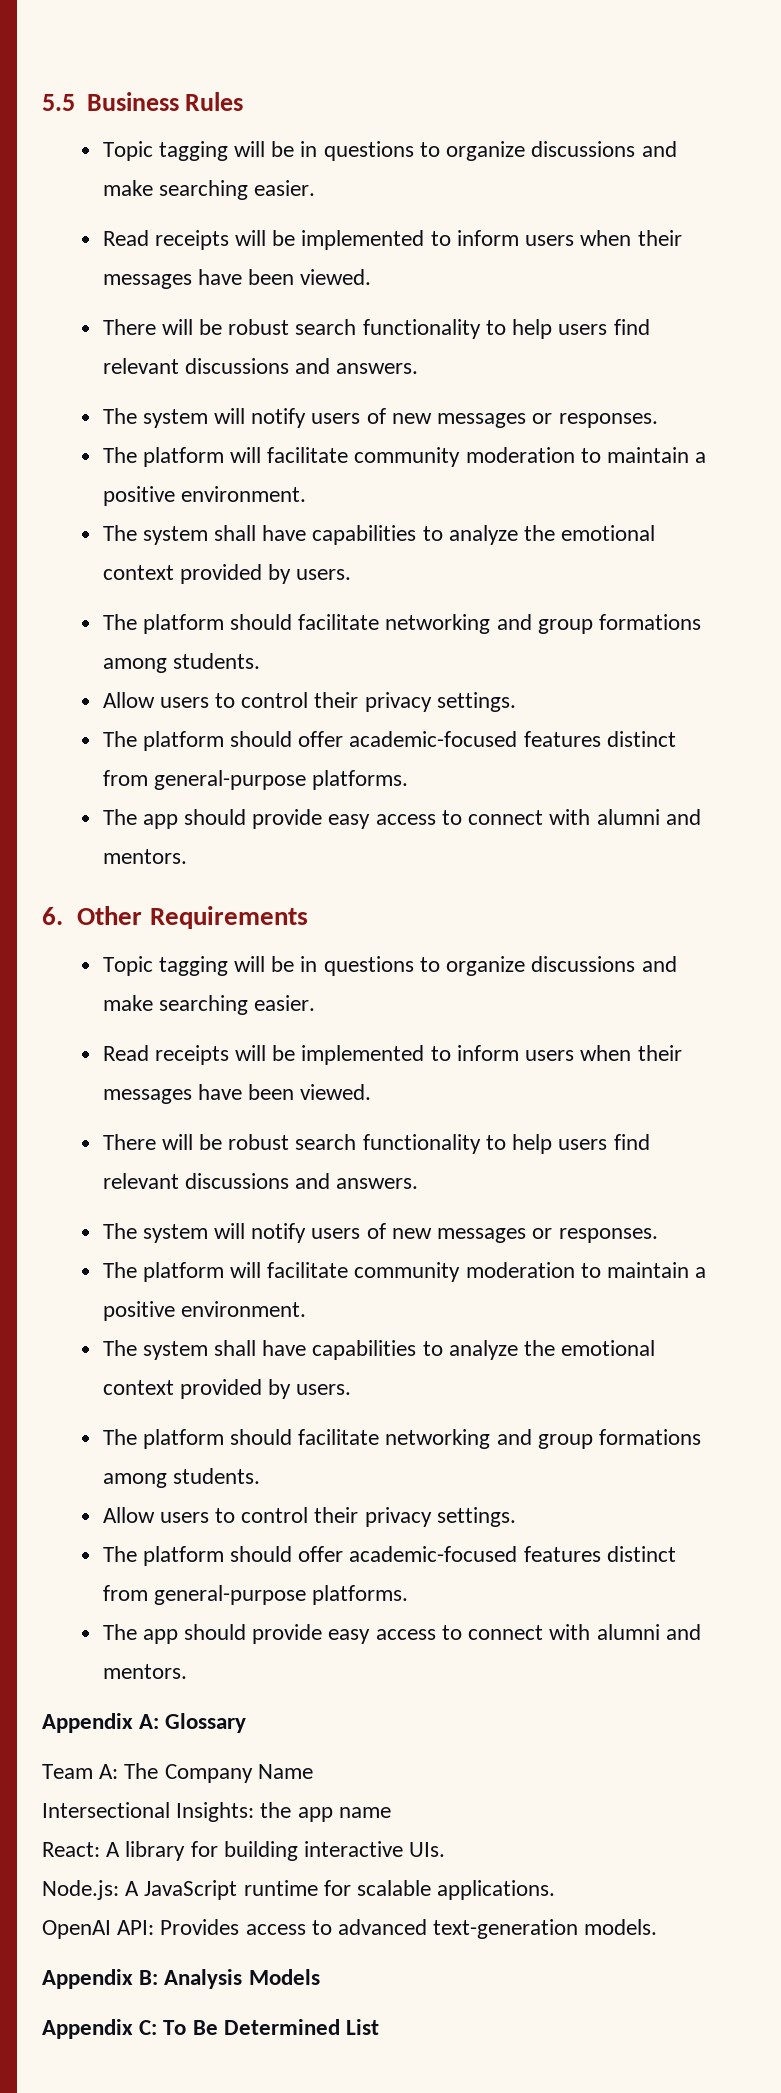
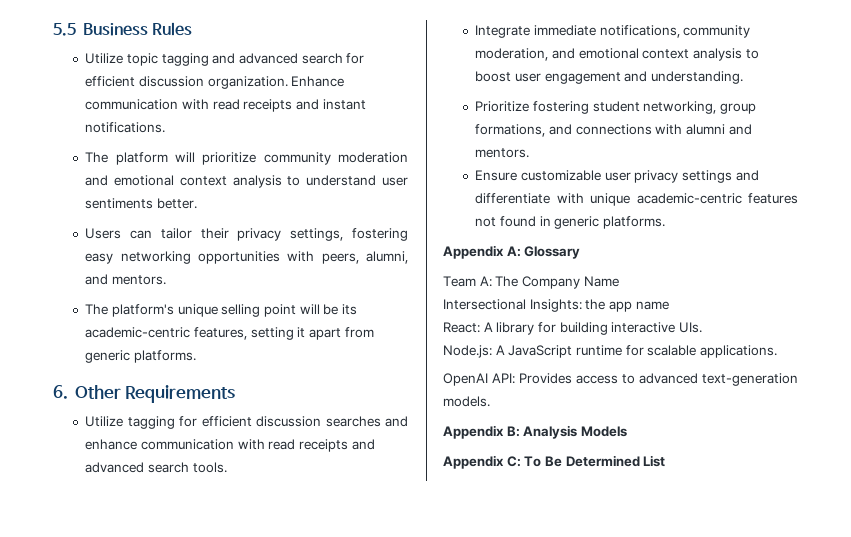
  5.5 Business Rules
- Topic tagging will be in questions to organize discussions and make searching easier.
- Read receipts will be implemented to inform users when their messages have been viewed.
- There will be robust search functionality to help users find relevant discussions and answers.
- The system will notify users of new messages or responses.
- The platform will facilitate community moderation to maintain a positive environment.
- The system shall have capabilities to analyze the emotional context provided by users.
- The platform should facilitate networking and group formations among students.
- Allow users to control their privacy settings.
- The platform should offer academic-focused features distinct from general-purpose platforms.
- The app should provide easy access to connect with alumni and mentors.
+ Utilize topic tagging and advanced search for efficient discussion organization. Enhance communication with read receipts and instant notifications.
+ The platform will prioritize community moderation and emotional context analysis to understand user sentiments better.
+ Users can tailor their privacy settings, fostering easy networking opportunities with peers, alumni, and mentors.
+ The platform's unique selling point will be its academic-centric features, setting it apart from generic platforms.
  6. Other Requirements
- Topic tagging will be in questions to organize discussions and make searching easier.
- Read receipts will be implemented to inform users when their messages have been viewed.
- There will be robust search functionality to help users find relevant discussions and answers.
- The system will notify users of new messages or responses.
- The platform will facilitate community moderation to maintain a positive environment.
- The system shall have capabilities to analyze the emotional context provided by users.
- The platform should facilitate networking and group formations among students.
- Allow users to control their privacy settings.
- The platform should offer academic-focused features distinct from general-purpose platforms.
- The app should provide easy access to connect with alumni and mentors.
+ Utilize tagging for efficient discussion searches and enhance communication with read receipts and advanced search tools.
+ Integrate immediate notifications, community moderation, and emotional context analysis to boost user engagement and understanding.
+ Prioritize fostering student networking, group formations, and connections with alumni and mentors.
+ Ensure customizable user privacy settings and differentiate with unique academic-centric features not found in generic platforms.

